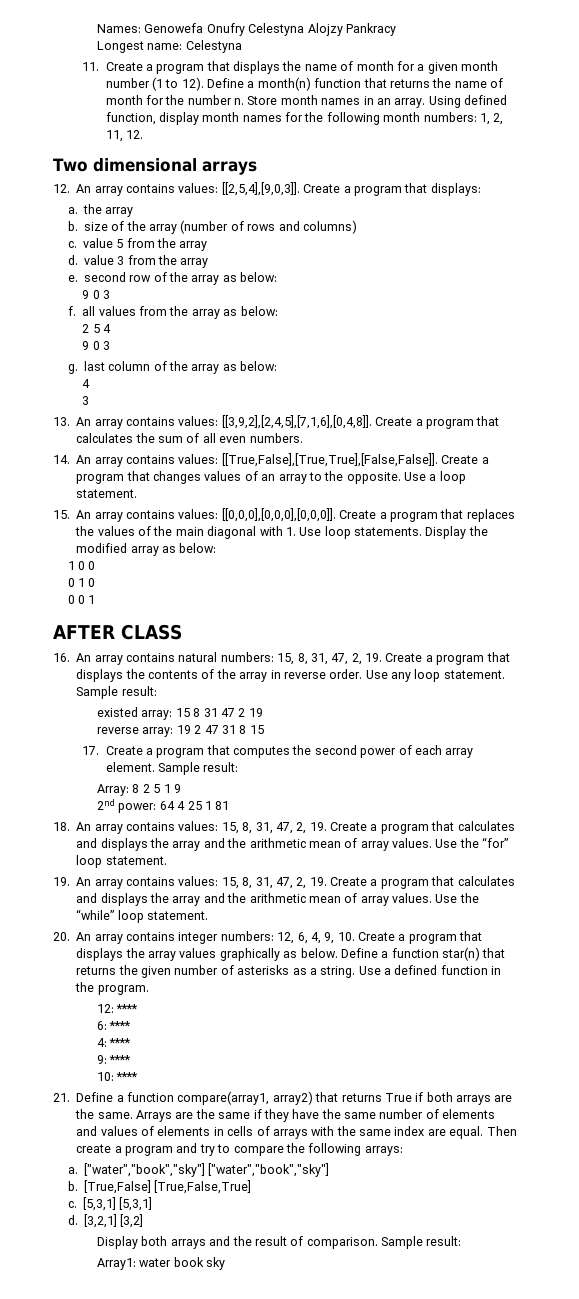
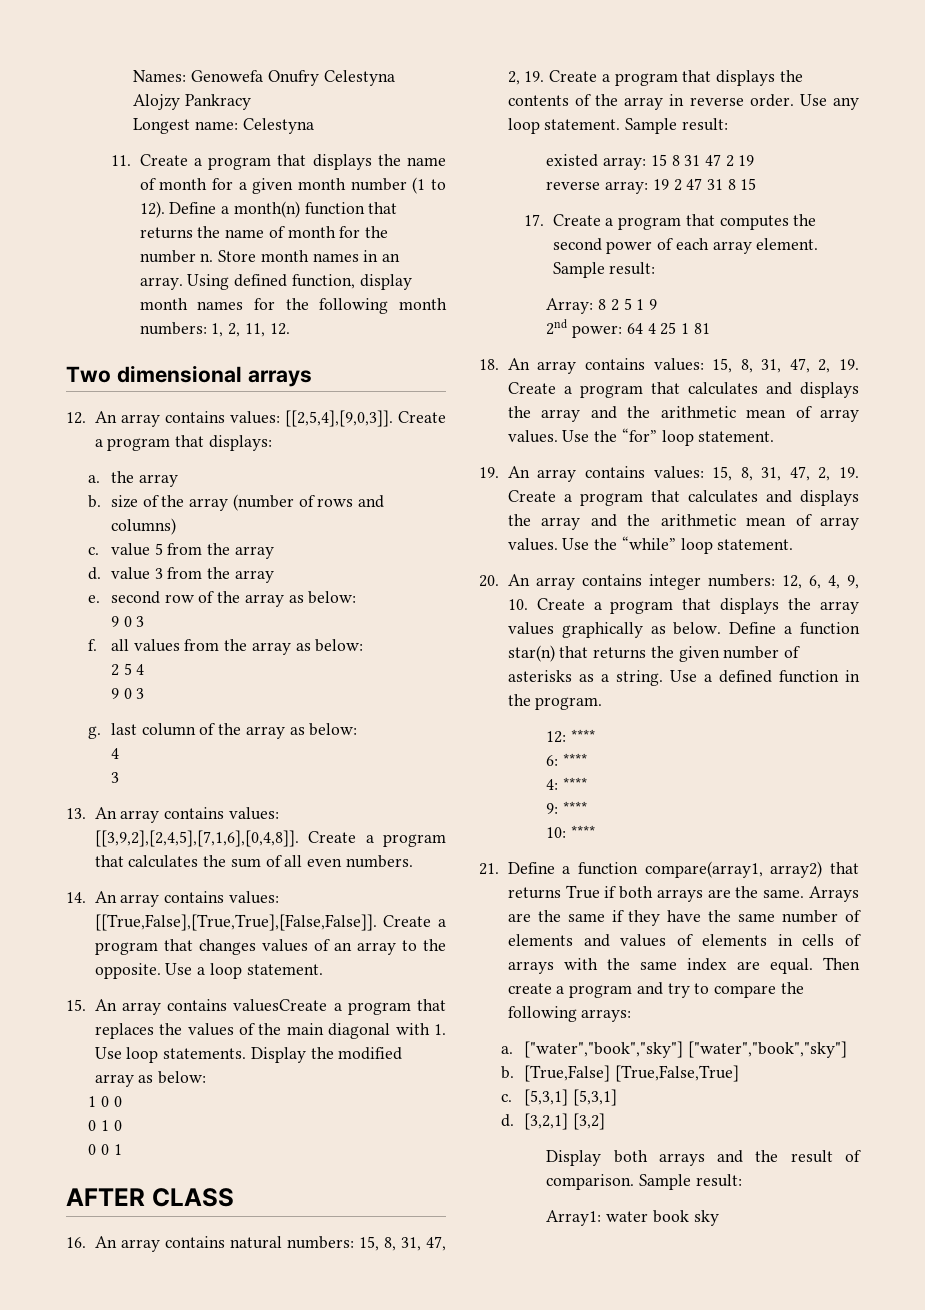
- 15. An array contains values: [[0,0,0],[0,0,0],[0,0,0]]. Create a program that replaces the values of the main diagonal with 1. Use loop statements.
+ 15. An array contains valuesCreate a program that replaces the values of the main diagonal with 1. Use loop statements.

